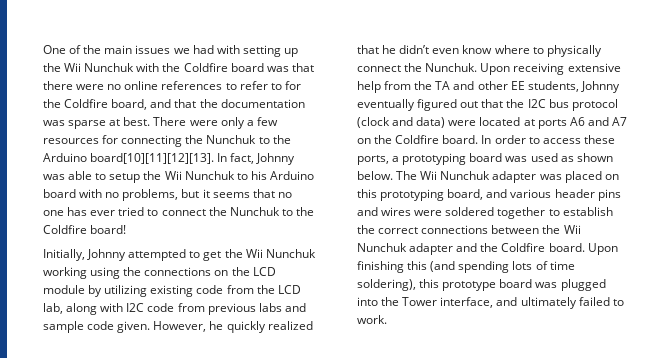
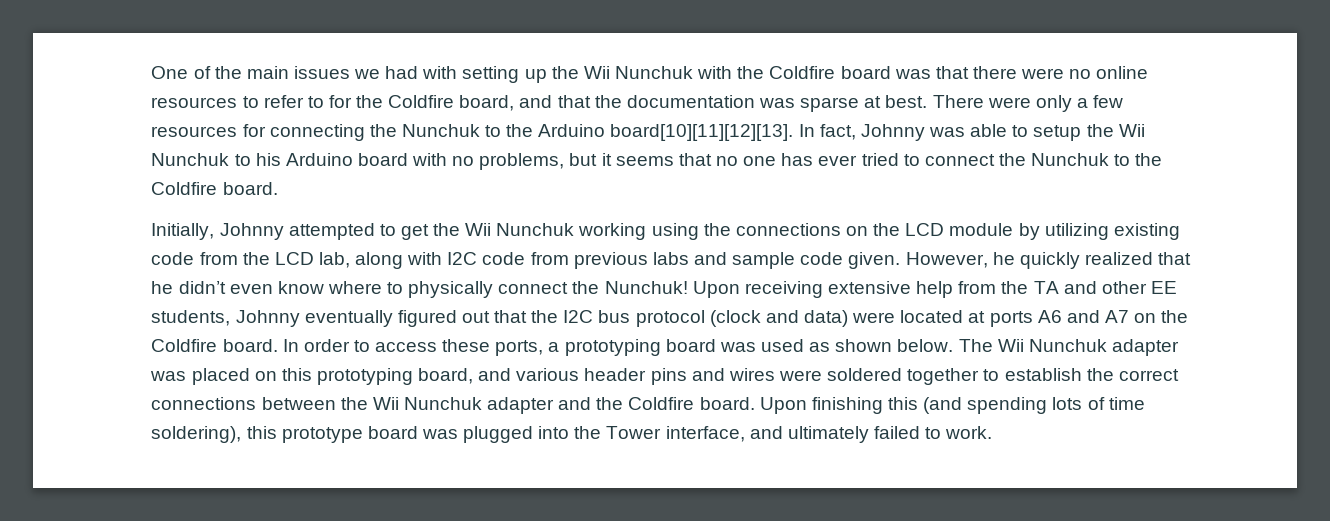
- One of the main issues we had with setting up the Wii Nunchuk with the Coldfire board was that there were no online references to refer to for the Coldfire board, and that the documentation was sparse at best.
+ One of the main issues we had with setting up the Wii Nunchuk with the Coldfire board was that there were no online resources to refer to for the Coldfire board, and that the documentation was sparse at best.
- In fact, Johnny was able to setup the Wii Nunchuk to his Arduino board with no problems, but it seems that no one has ever tried to connect the Nunchuk to the Coldfire board!
+ In fact, Johnny was able to setup the Wii Nunchuk to his Arduino board with no problems, but it seems that no one has ever tried to connect the Nunchuk to the Coldfire board.
- However, he quickly realized that he didn’t even know where to physically connect the Nunchuk.
+ However, he quickly realized that he didn’t even know where to physically connect the Nunchuk!

